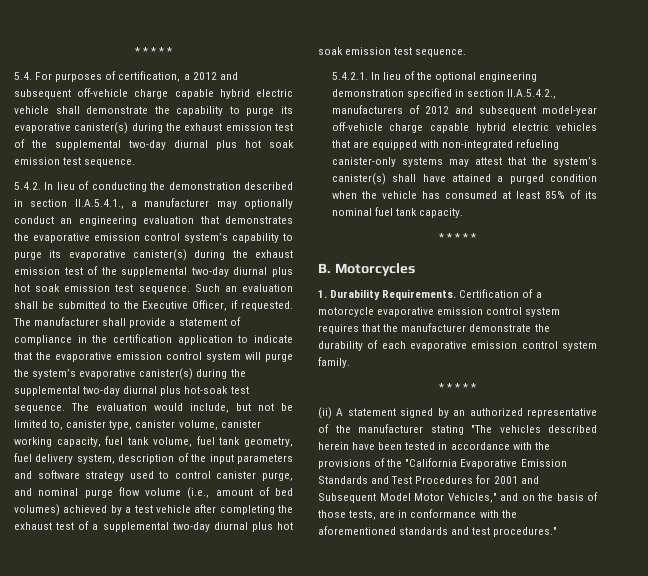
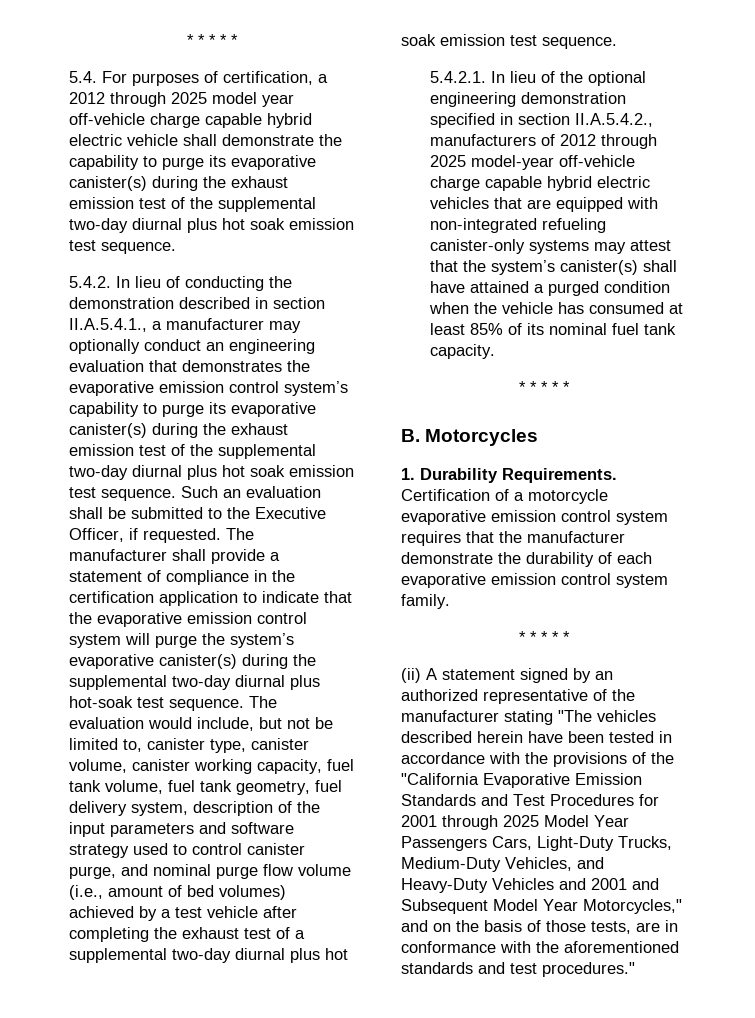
- 5.4. For purposes of certification, a 2012 and subsequent off-vehicle charge capable hybrid electric vehicle shall demonstrate the capability to purge its evaporative canister(s) during the exhaust emission test of the supplemental two-day diurnal plus hot soak emission test sequence.
+ 5.4. For purposes of certification, a 2012 through 2025 model year off-vehicle charge capable hybrid electric vehicle shall demonstrate the capability to purge its evaporative canister(s) during the exhaust emission test of the supplemental two-day diurnal plus hot soak emission test sequence.
- 5.4.2.1. In lieu of the optional engineering demonstration specified in section II.A.5.4.2., manufacturers of 2012 and subsequent model-year off-vehicle charge capable hybrid electric vehicles that are equipped with non-integrated refueling canister-only systems may attest that the system’s canister(s) shall have attained a purged condition when the vehicle has consumed at least 85% of its nominal fuel tank capacity.
+ 5.4.2.1. In lieu of the optional engineering demonstration specified in section II.A.5.4.2., manufacturers of 2012 through 2025 model-year off-vehicle charge capable hybrid electric vehicles that are equipped with non-integrated refueling canister-only systems may attest that the system’s canister(s) shall have attained a purged condition when the vehicle has consumed at least 85% of its nominal fuel tank capacity.
- (ii) A statement signed by an authorized representative of the manufacturer stating "The vehicles described herein have been tested in accordance with the provisions of the "California Evaporative Emission Standards and Test Procedures for 2001 and Subsequent Model Motor Vehicles," and on the basis of those tests, are in conformance with the aforementioned standards and test procedures."
+ (ii) A statement signed by an authorized representative of the manufacturer stating "The vehicles described herein have been tested in accordance with the provisions of the "California Evaporative Emission Standards and Test Procedures for 2001 through 2025 Model Year Passengers Cars, Light-Duty Trucks, Medium-Duty Vehicles, and Heavy-Duty Vehicles and 2001 and Subsequent Model Year Motorcycles," and on the basis of those tests, are in conformance with the aforementioned standards and test procedures."

